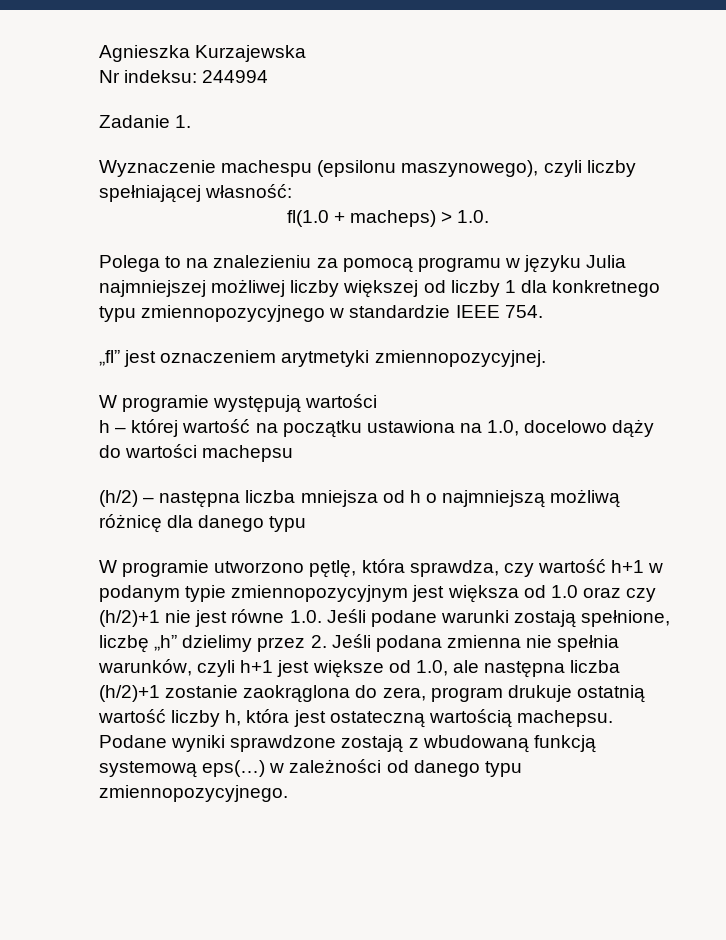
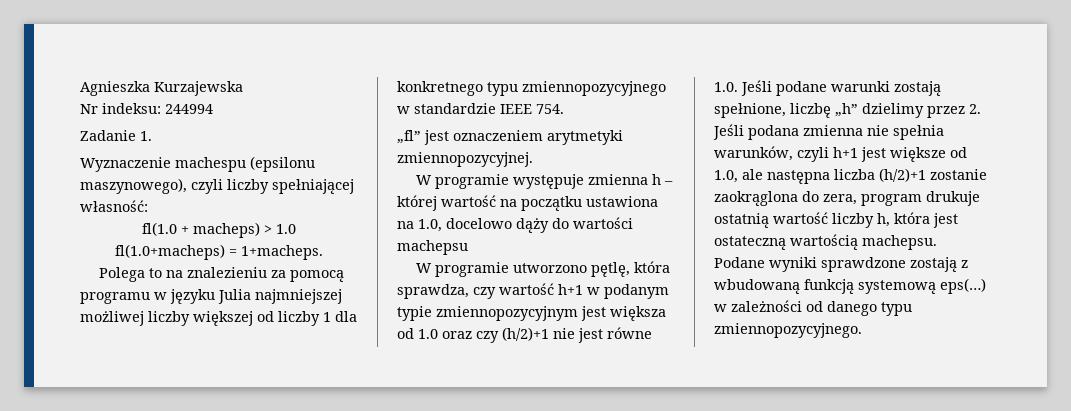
- fl(1.0 + macheps) > 1.0.
+ fl(1.0 + macheps) > 1.0
+ fl(1.0+macheps) = 1+macheps.
- W programie występują wartości
- h – której wartość na początku ustawiona na 1.0, docelowo dąży do wartości machepsu
+ W programie występuje zmienna h – której wartość na początku ustawiona na 1.0, docelowo dąży do wartości machepsu
- (h/2) – następna liczba mniejsza od h o najmniejszą możliwą różnicę dla danego typu

